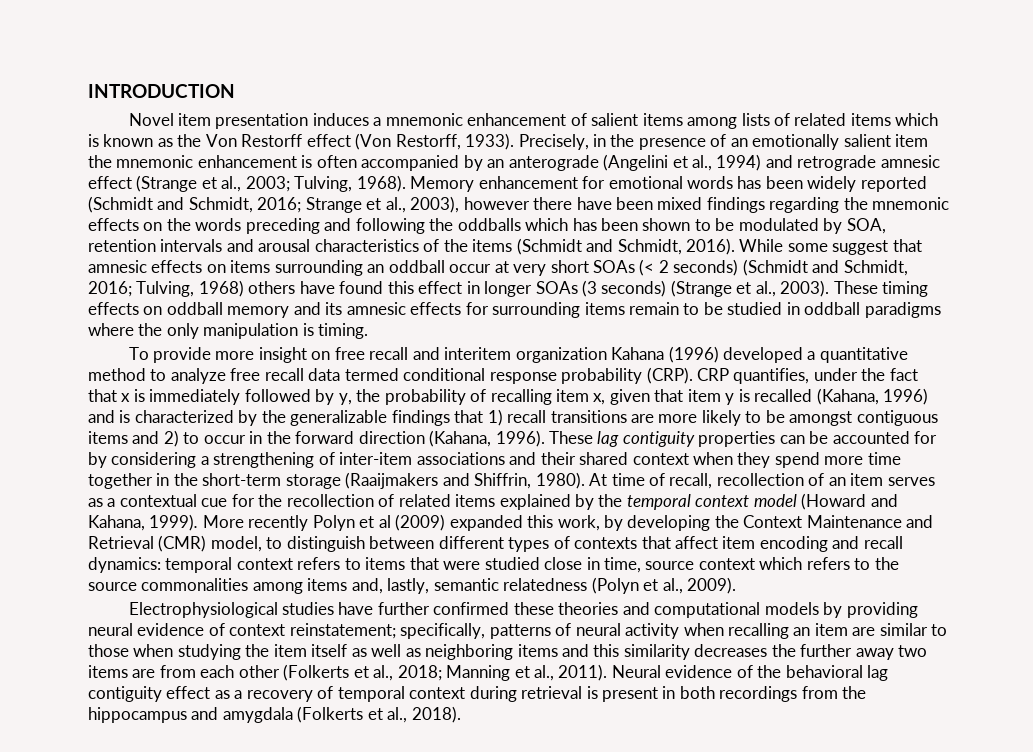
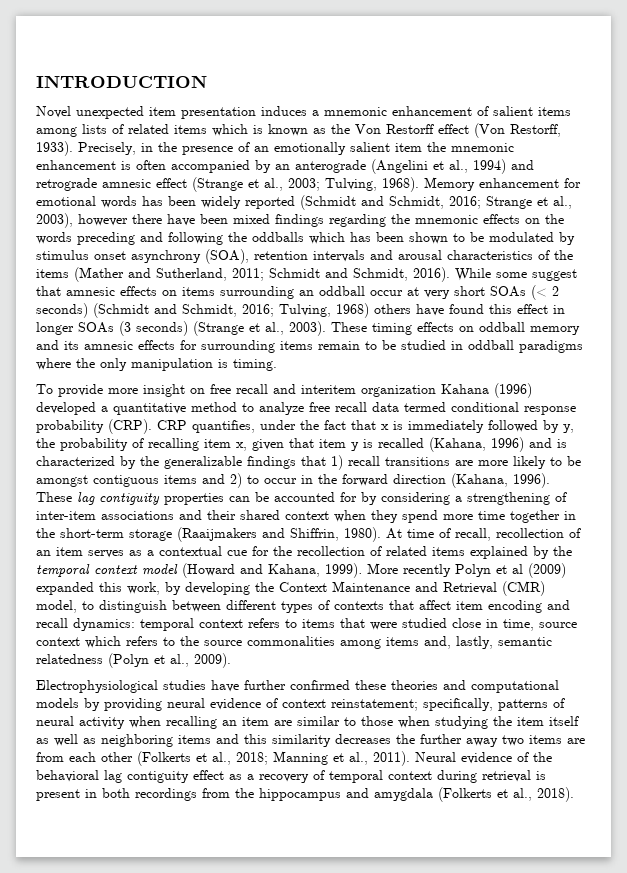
- Novel item presentation induces a mnemonic enhancement of salient items among lists of related items which is known as the Von Restorff effect (Von Restorff, 1933).
+ Novel unexpected item presentation induces a mnemonic enhancement of salient items among lists of related items which is known as the Von Restorff effect (Von Restorff, 1933).
- Memory enhancement for emotional words has been widely reported (Schmidt and Schmidt, 2016; Strange et al., 2003), however there have been mixed findings regarding the mnemonic effects on the words preceding and following the oddballs which has been shown to be modulated by SOA, retention intervals and arousal characteristics of the items (Schmidt and Schmidt, 2016).
+ Memory enhancement for emotional words has been widely reported (Schmidt and Schmidt, 2016; Strange et al., 2003), however there have been mixed findings regarding the mnemonic effects on the words preceding and following the oddballs which has been shown to be modulated by stimulus onset asynchrony (SOA), retention intervals and arousal characteristics of the items (Mather and Sutherland, 2011; Schmidt and Schmidt, 2016).

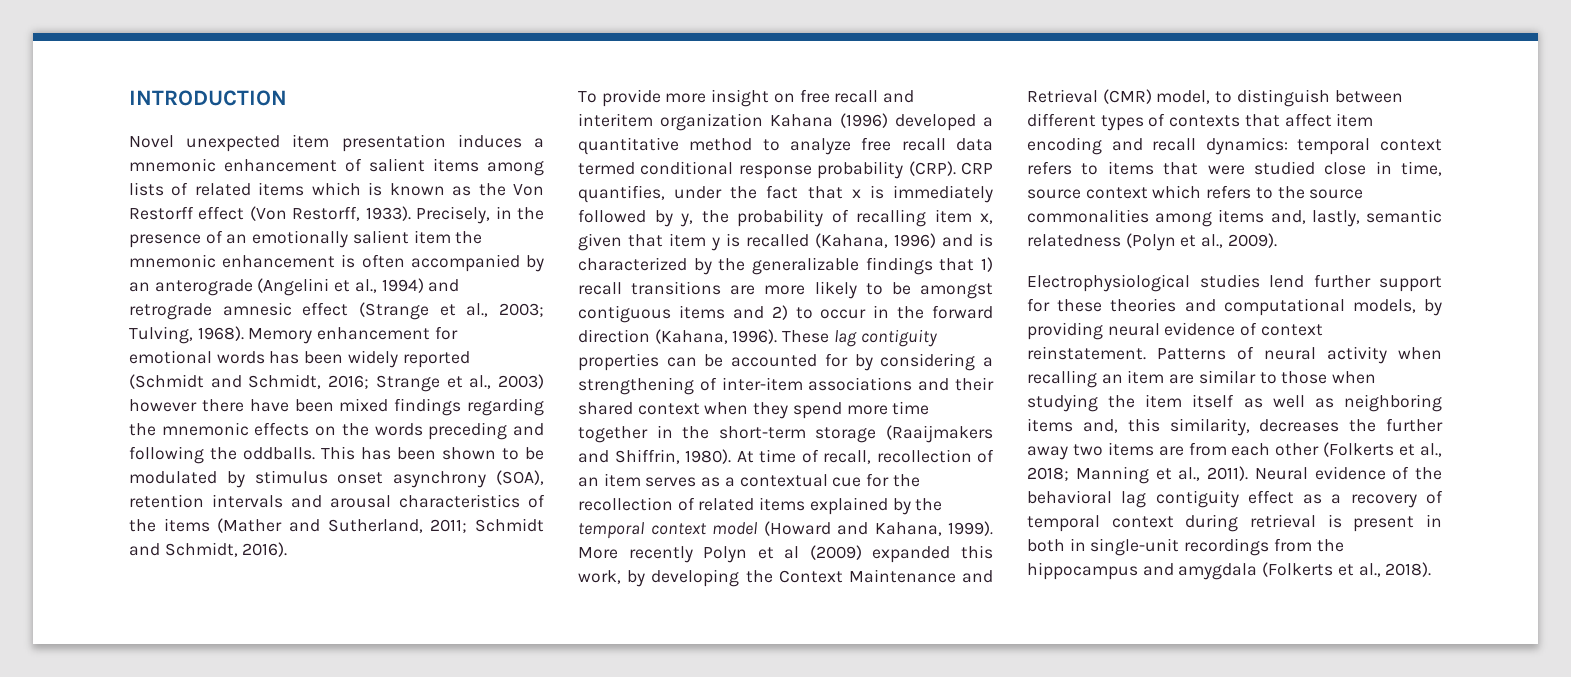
- Memory enhancement for emotional words has been widely reported (Schmidt and Schmidt, 2016; Strange et al., 2003), however there have been mixed findings regarding the mnemonic effects on the words preceding and following the oddballs which has been shown to be modulated by stimulus onset asynchrony (SOA), retention intervals and arousal characteristics of the items (Mather and Sutherland, 2011; Schmidt and Schmidt, 2016). While some suggest that amnesic effects on items surrounding an oddball occur at very short SOAs (< 2 seconds) (Schmidt and Schmidt, 2016; Tulving, 1968) others have found this effect in longer SOAs (3 seconds) (Strange et al., 2003). These timing effects on oddball memory and its amnesic effects for surrounding items remain to be studied in oddball paradigms where the only manipulation is timing.
+ Memory enhancement for emotional words has been widely reported (Schmidt and Schmidt, 2016; Strange et al., 2003) however there have been mixed findings regarding the mnemonic effects on the words preceding and following the oddballs. This has been shown to be modulated by stimulus onset asynchrony (SOA), retention intervals and arousal characteristics of the items (Mather and Sutherland, 2011; Schmidt and Schmidt, 2016).
- Electrophysiological studies have further confirmed these theories and computational models by providing neural evidence of context reinstatement; specifically, patterns of neural activity when recalling an item are similar to those when studying the item itself as well as neighboring items and this similarity decreases the further away two items are from each other (Folkerts et al., 2018; Manning et al., 2011).
+ Electrophysiological studies lend further support for these theories and computational models, by providing neural evidence of context reinstatement. Patterns of neural activity when recalling an item are similar to those when studying the item itself as well as neighboring items and, this similarity, decreases the further away two items are from each other (Folkerts et al., 2018; Manning et al., 2011).
- Neural evidence of the behavioral lag contiguity effect as a recovery of temporal context during retrieval is present in both recordings from the hippocampus and amygdala (Folkerts et al., 2018).
+ Neural evidence of the behavioral lag contiguity effect as a recovery of temporal context during retrieval is present in both in single-unit recordings from the hippocampus and amygdala (Folkerts et al., 2018).

